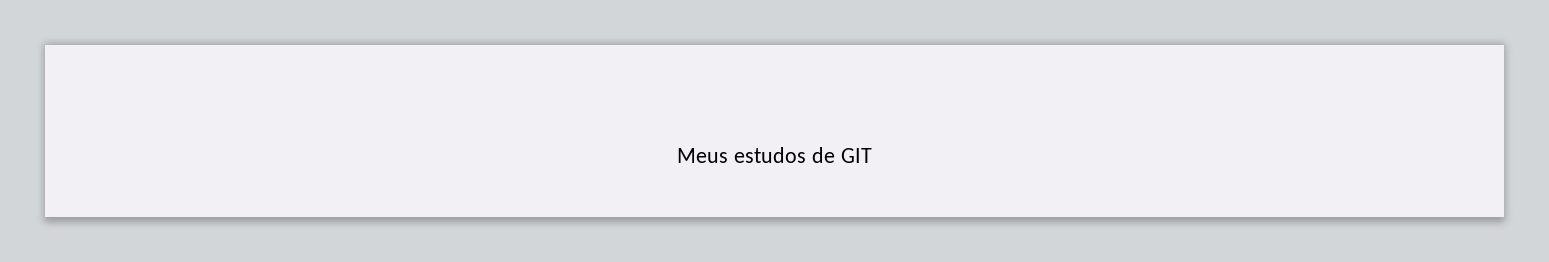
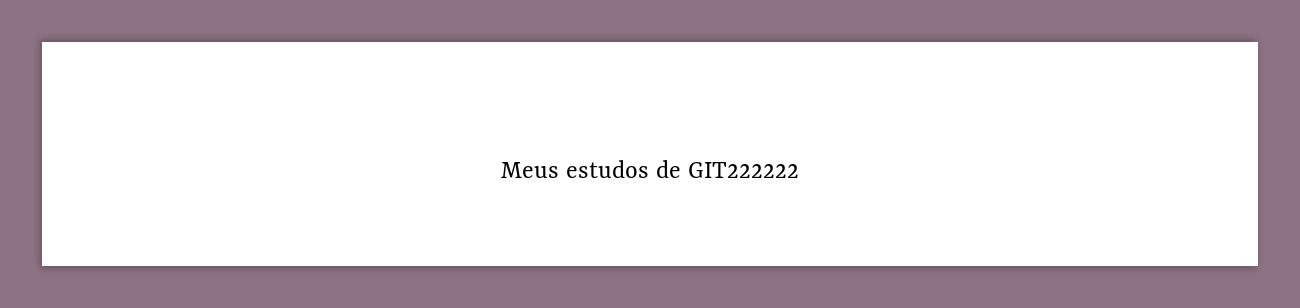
- Meus estudos de GIT
+ Meus estudos de GIT222222

